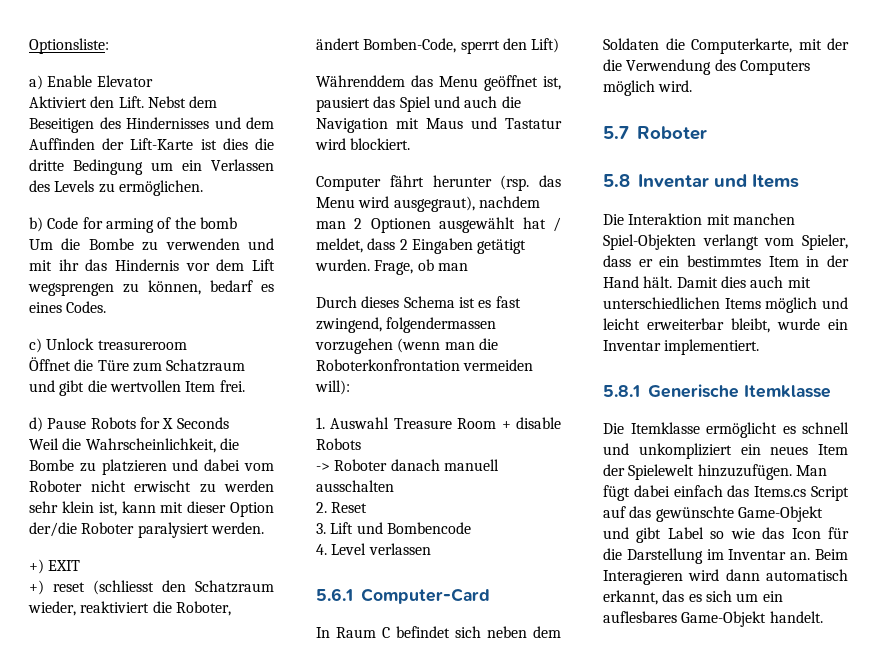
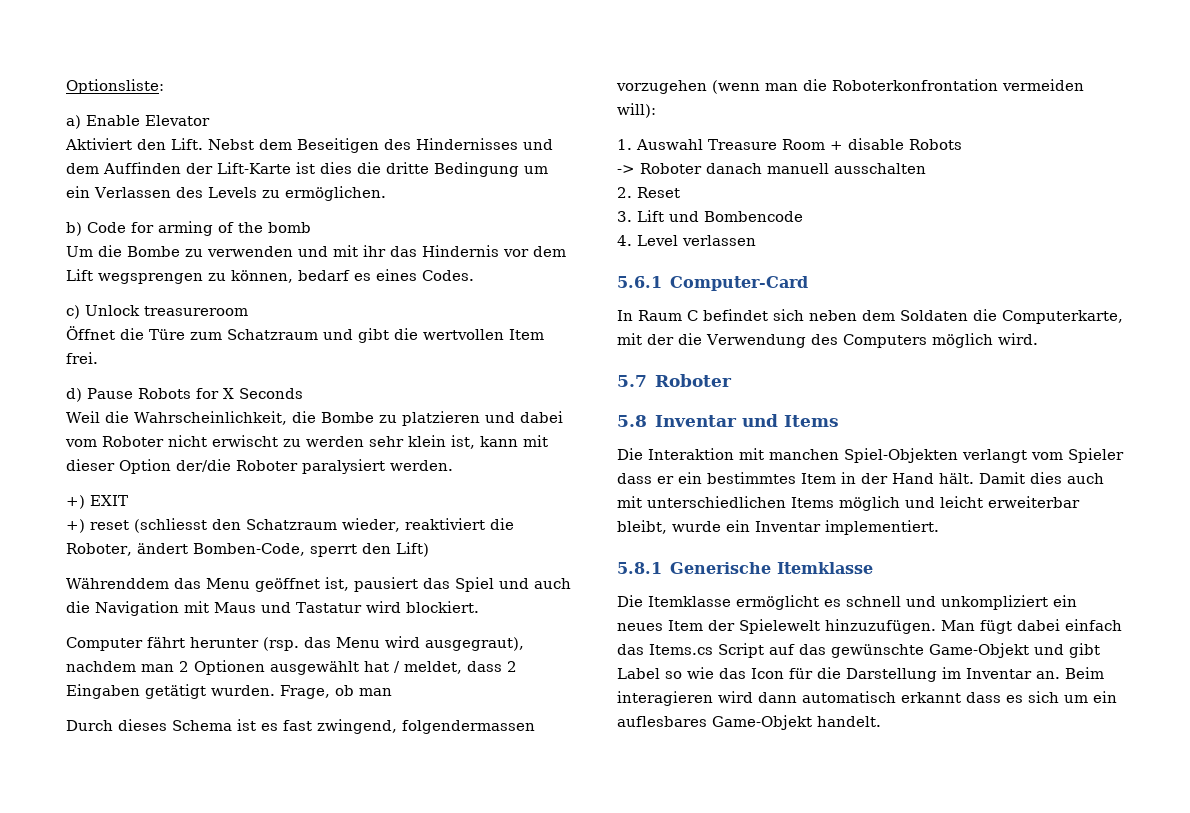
- Die Interaktion mit manchen Spiel-Objekten verlangt vom Spieler, dass er ein bestimmtes Item in der Hand hält.
+ Die Interaktion mit manchen Spiel-Objekten verlangt vom Spieler dass er ein bestimmtes Item in der Hand hält.
- Beim Interagieren wird dann automatisch erkannt, das es sich um ein auflesbares Game-Objekt handelt.
+ Beim interagieren wird dann automatisch erkannt dass es sich um ein auflesbares Game-Objekt handelt.

